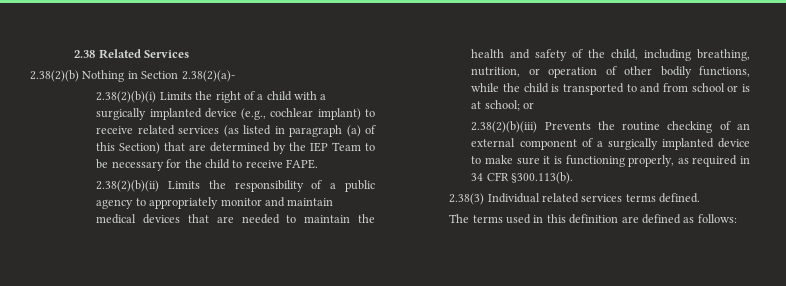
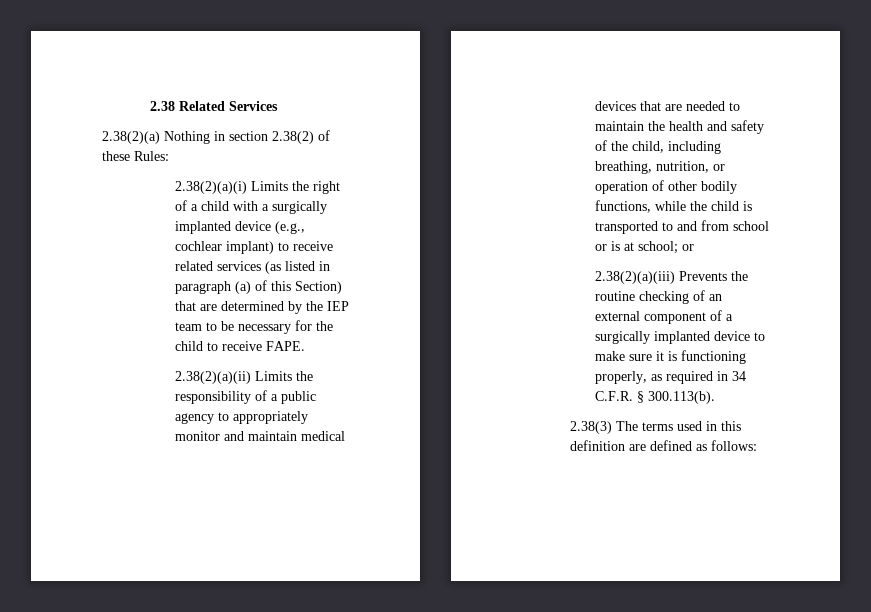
- 2.38(2)(b) Nothing in Section 2.38(2)(a)-
- 2.38(2)(b)(i) Limits the right of a child with a surgically implanted device (e.g., cochlear implant) to receive related services (as listed in paragraph (a) of this Section) that are determined by the IEP Team to be necessary for the child to receive FAPE.
+ 2.38(2)(a) Nothing in section 2.38(2) of these Rules:
+ 2.38(2)(a)(i) Limits the right of a child with a surgically implanted device (e.g., cochlear implant) to receive related services (as listed in paragraph (a) of this Section) that are determined by the IEP team to be necessary for the child to receive FAPE.
- 2.38(2)(b)(ii) Limits the responsibility of a public agency to appropriately monitor and maintain medical devices that are needed to maintain the health and safety of the child, including breathing, nutrition, or operation of other bodily functions, while the child is transported to and from school or is at school; or
+ 2.38(2)(a)(ii) Limits the responsibility of a public agency to appropriately monitor and maintain medical devices that are needed to maintain the health and safety of the child, including breathing, nutrition, or operation of other bodily functions, while the child is transported to and from school or is at school; or
- 2.38(2)(b)(iii) Prevents the routine checking of an external component of a surgically implanted device to make sure it is functioning properly, as required in 34 CFR §300.113(b).
- 2.38(3) Individual related services terms defined.
- The terms used in this definition are defined as follows:
+ 2.38(2)(a)(iii) Prevents the routine checking of an external component of a surgically implanted device to make sure it is functioning properly, as required in 34 C.F.R. § 300.113(b).
+ 2.38(3) The terms used in this definition are defined as follows:

